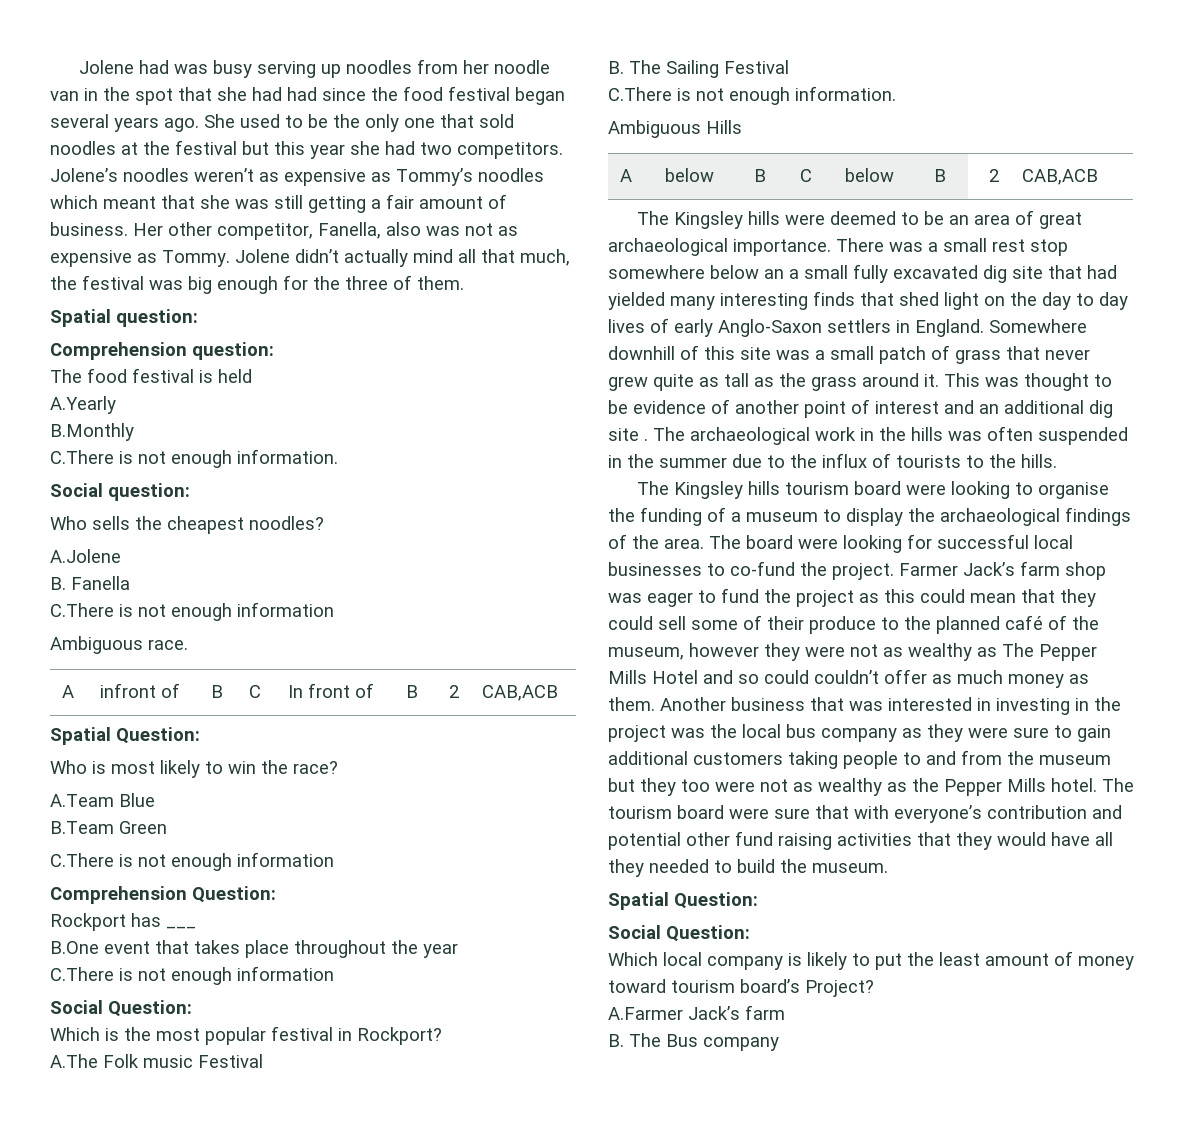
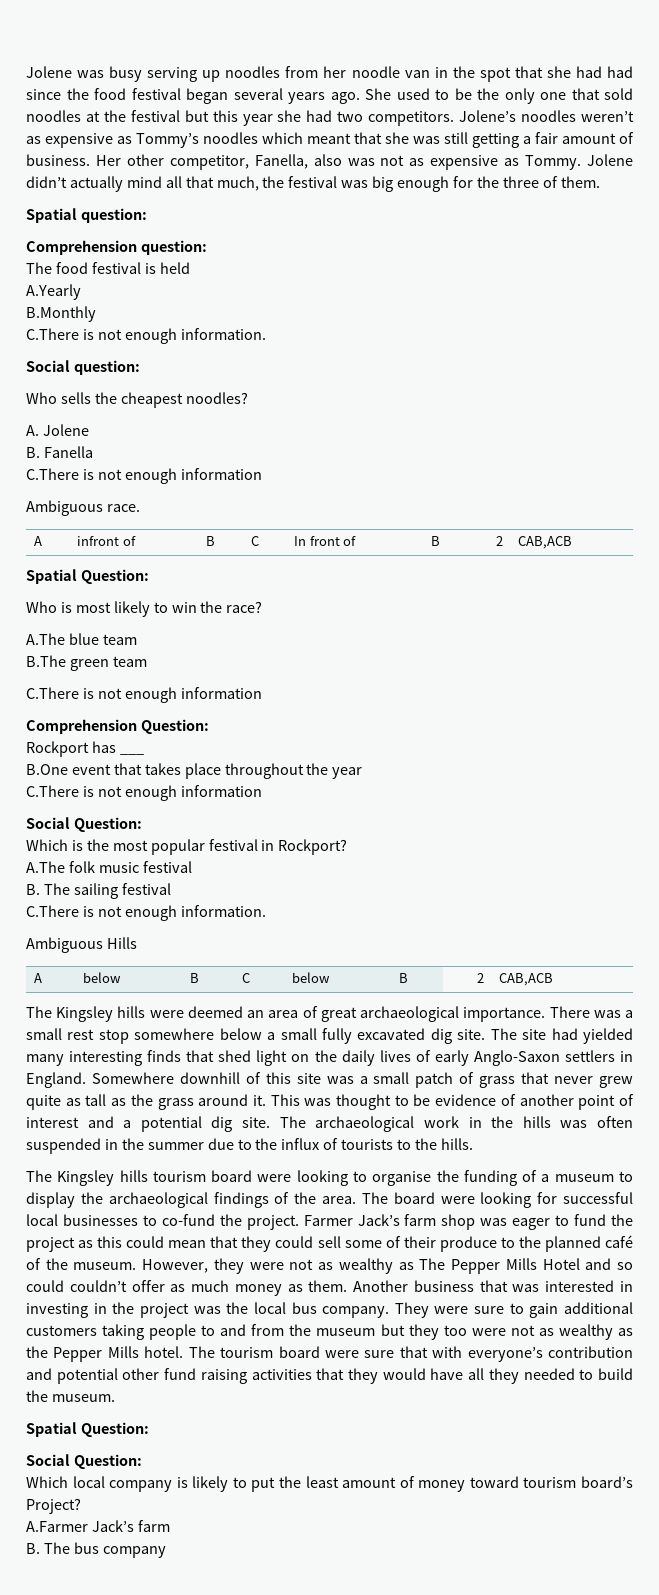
- Jolene had was busy serving up noodles from her noodle van in the spot that she had had since the food festival began several years ago.
+ Jolene was busy serving up noodles from her noodle van in the spot that she had had since the food festival began several years ago.
- A.Jolene
+ A. Jolene
- A.Team Blue
- B.Team Green
+ A.The blue team
+ B.The green team
- A.The Folk music Festival
- B. The Sailing Festival
+ A.The folk music festival
+ B. The sailing festival
- The Kingsley hills were deemed to be an area of great archaeological importance.
+ The Kingsley hills were deemed an area of great archaeological importance.
- There was a small rest stop somewhere below an a small fully excavated dig site that had yielded many interesting finds that shed light on the day to day lives of early Anglo-Saxon settlers in England.
+ There was a small rest stop somewhere below a small fully excavated dig site. The site had yielded many interesting finds that shed light on the daily lives of early Anglo-Saxon settlers in England.
- This was thought to be evidence of another point of interest and an additional dig site .
+ This was thought to be evidence of another point of interest and a potential dig site.
- Farmer Jack’s farm shop was eager to fund the project as this could mean that they could sell some of their produce to the planned café of the museum, however they were not as wealthy as The Pepper Mills Hotel and so could couldn’t offer as much money as them.
+ Farmer Jack’s farm shop was eager to fund the project as this could mean that they could sell some of their produce to the planned café of the museum. However, they were not as wealthy as The Pepper Mills Hotel and so could couldn’t offer as much money as them.
- Another business that was interested in investing in the project was the local bus company as they were sure to gain additional customers taking people to and from the museum but they too were not as wealthy as the Pepper Mills hotel.
+ Another business that was interested in investing in the project was the local bus company. They were sure to gain additional customers taking people to and from the museum but they too were not as wealthy as the Pepper Mills hotel.
- B. The Bus company
+ B. The bus company

